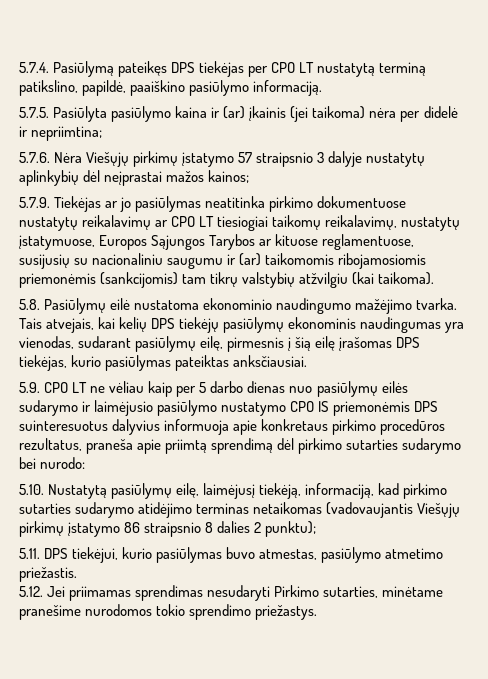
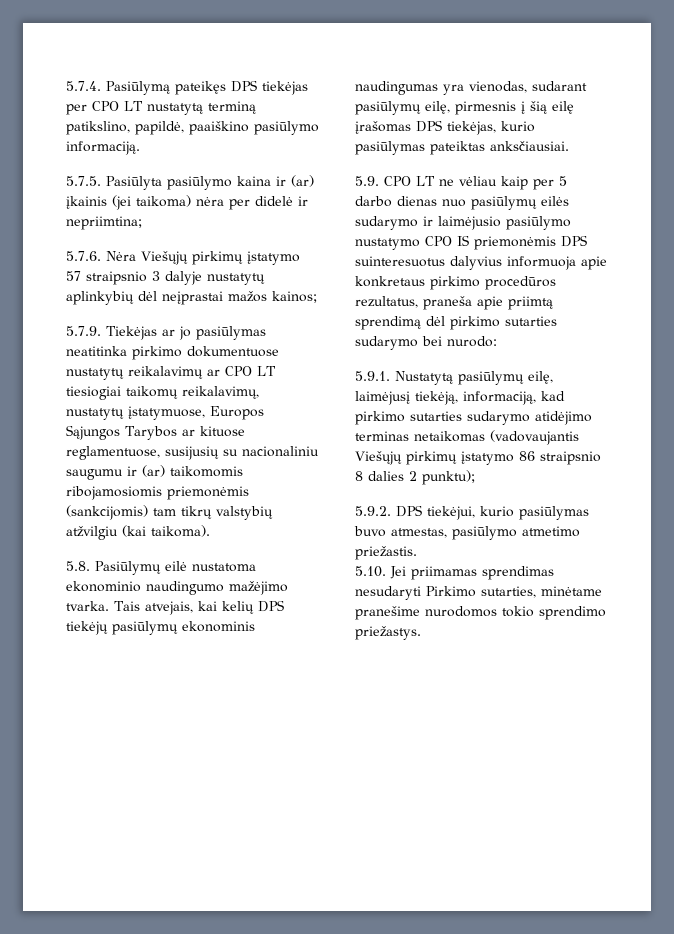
- 5.10. Nustatytą pasiūlymų eilę, laimėjusį tiekėją, informaciją, kad pirkimo sutarties sudarymo atidėjimo terminas netaikomas (vadovaujantis Viešųjų pirkimų įstatymo 86 straipsnio 8 dalies 2 punktu);
+ 5.9.1. Nustatytą pasiūlymų eilę, laimėjusį tiekėją, informaciją, kad pirkimo sutarties sudarymo atidėjimo terminas netaikomas (vadovaujantis Viešųjų pirkimų įstatymo 86 straipsnio 8 dalies 2 punktu);
- 5.11. DPS tiekėjui, kurio pasiūlymas buvo atmestas, pasiūlymo atmetimo priežastis.
+ 5.9.2. DPS tiekėjui, kurio pasiūlymas buvo atmestas, pasiūlymo atmetimo priežastis.
- 5.12. Jei priimamas sprendimas nesudaryti Pirkimo sutarties, minėtame pranešime nurodomos tokio sprendimo priežastys.
+ 5.10. Jei priimamas sprendimas nesudaryti Pirkimo sutarties, minėtame pranešime nurodomos tokio sprendimo priežastys.

